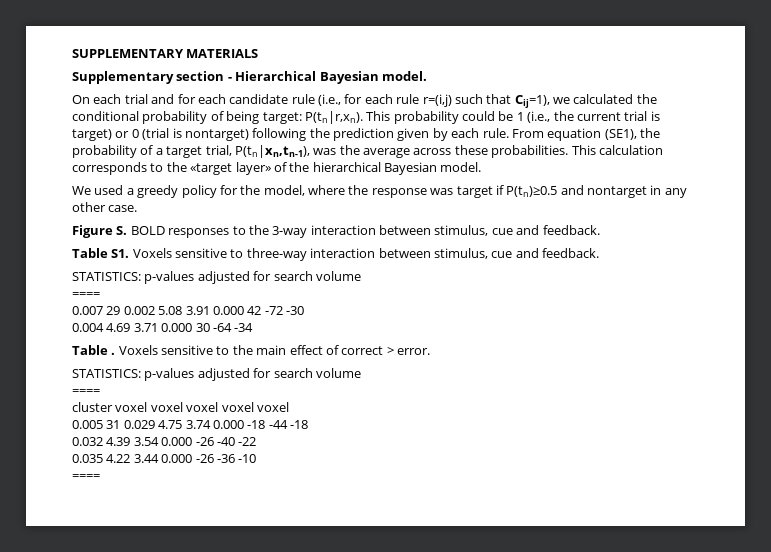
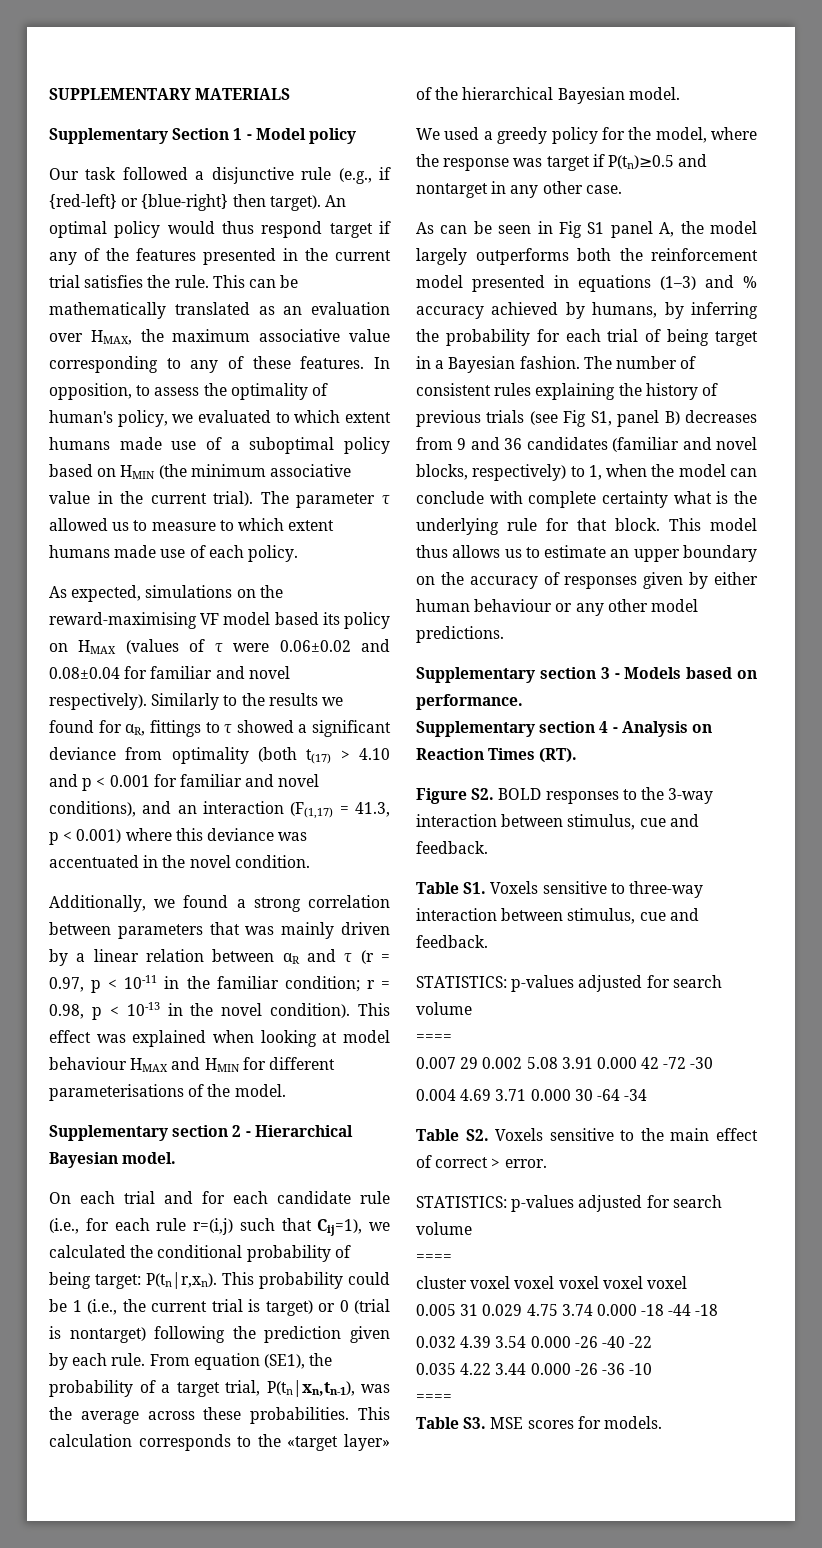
- Supplementary section - Hierarchical Bayesian model.
+ Supplementary Section 1 - Model policy
+ Our task followed a disjunctive rule (e.g., if {red-left} or {blue-right} then target). An optimal policy would thus respond target if any of the features presented in the current trial satisfies the rule. This can be mathematically translated as an evaluation over HMAX, the maximum associative value corresponding to any of these features. In opposition, to assess the optimality of human's policy, we evaluated to which extent humans made use of a suboptimal policy based on HMIN (the minimum associative value in the current trial). The parameter τ allowed us to measure to which extent humans made use of each policy.
+ As expected, simulations on the reward-maximising VF model based its policy on HMAX (values of τ were 0.06±0.02 and 0.08±0.04 for familiar and novel respectively). Similarly to the results we found for αR, fittings to τ showed a significant deviance from optimality (both t(17) > 4.10 and p < 0.001 for familiar and novel conditions), and an interaction (F(1,17) = 41.3, p < 0.001) where this deviance was accentuated in the novel condition.
+ Additionally, we found a strong correlation between parameters that was mainly driven by a linear relation between αR and τ (r = 0.97, p < 10-11 in the familiar condition; r = 0.98, p < 10-13 in the novel condition). This effect was explained when looking at model behaviour HMAX and HMIN for different parameterisations of the model.
+ Supplementary section 2 - Hierarchical Bayesian model.
+ As can be seen in Fig S1 panel A, the model largely outperforms both the reinforcement model presented in equations (1–3) and % accuracy achieved by humans, by inferring the probability for each trial of being target in a Bayesian fashion. The number of consistent rules explaining the history of previous trials (see Fig S1, panel B) decreases from 9 and 36 candidates (familiar and novel blocks, respectively) to 1, when the model can conclude with complete certainty what is the underlying rule for that block. This model thus allows us to estimate an upper boundary on the accuracy of responses given by either human behaviour or any other model predictions.
+ Supplementary section 3 - Models based on performance.
+ Supplementary section 4 - Analysis on Reaction Times (RT).
- Figure S. BOLD responses to the 3-way interaction between stimulus, cue and feedback.
+ Figure S2. BOLD responses to the 3-way interaction between stimulus, cue and feedback.
- Table . Voxels sensitive to the main effect of correct > error.
+ Table S2. Voxels sensitive to the main effect of correct > error.
+ Table S3. MSE scores for models.

